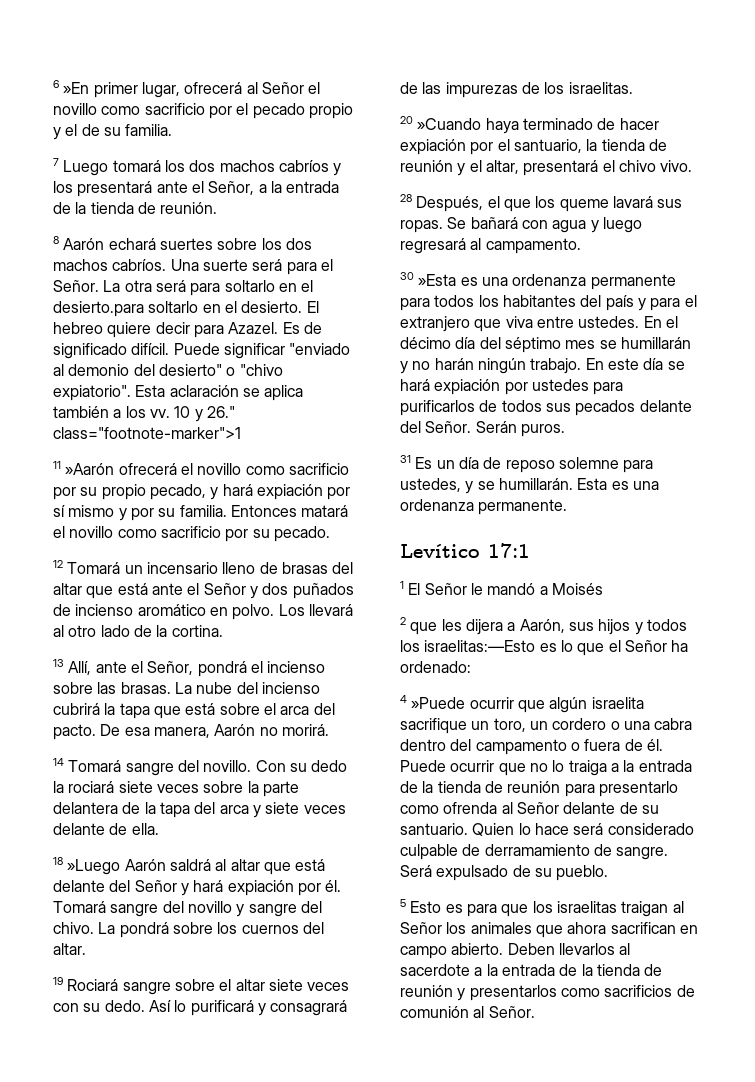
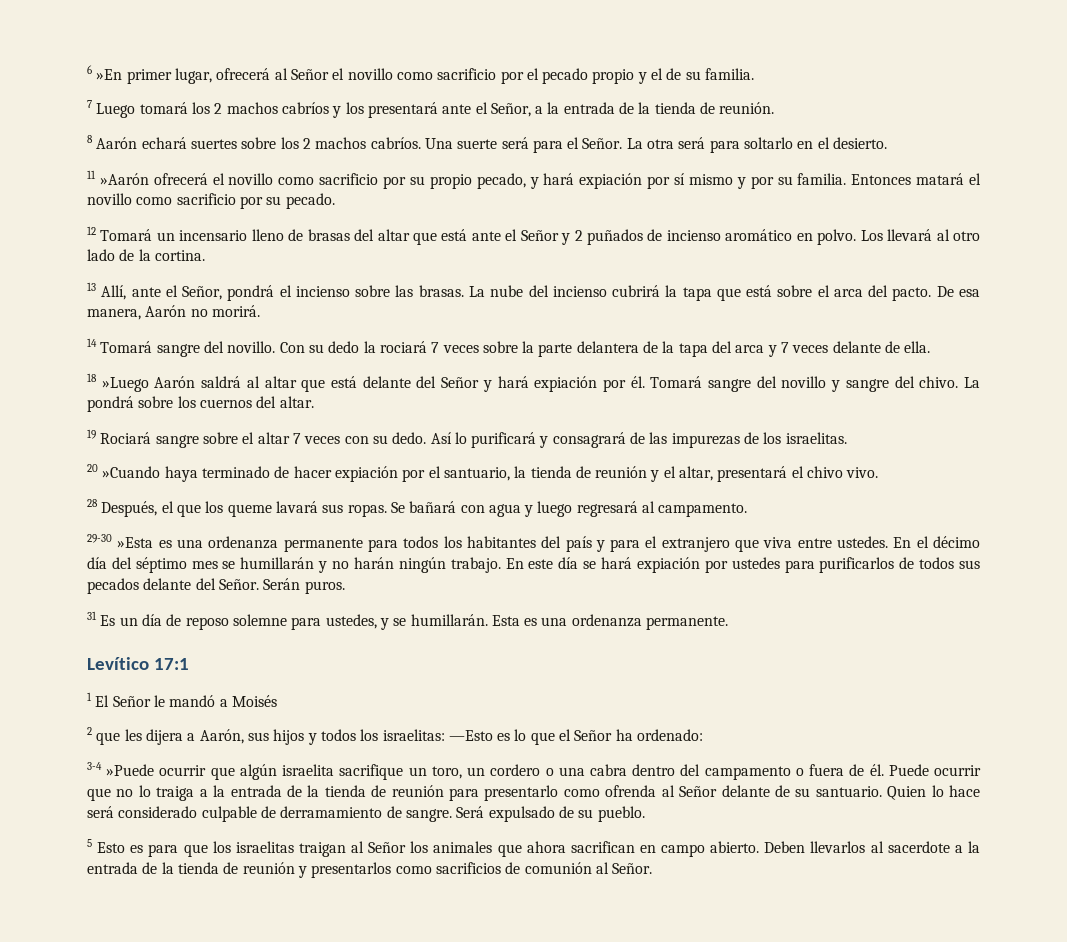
- 7 Luego tomará los dos machos cabríos y los presentará ante el Señor, a la entrada de la tienda de reunión.
+ 7 Luego tomará los 2 machos cabríos y los presentará ante el Señor, a la entrada de la tienda de reunión.
- 8 Aarón echará suertes sobre los dos machos cabríos.
+ 8 Aarón echará suertes sobre los 2 machos cabríos.
- La otra será para soltarlo en el desierto.para soltarlo en el desierto. El hebreo quiere decir para Azazel. Es de significado difícil. Puede significar "enviado al demonio del desierto" o "chivo expiatorio". Esta aclaración se aplica también a los vv. 10 y 26." class="footnote-marker">1
+ La otra será para soltarlo en el desierto.
- 12 Tomará un incensario lleno de brasas del altar que está ante el Señor y dos puñados de incienso aromático en polvo.
+ 12 Tomará un incensario lleno de brasas del altar que está ante el Señor y 2 puñados de incienso aromático en polvo.
- Con su dedo la rociará siete veces sobre la parte delantera de la tapa del arca y siete veces delante de ella.
+ Con su dedo la rociará 7 veces sobre la parte delantera de la tapa del arca y 7 veces delante de ella.
- 19 Rociará sangre sobre el altar siete veces con su dedo.
+ 19 Rociará sangre sobre el altar 7 veces con su dedo.
- 30 »Esta es una ordenanza permanente para todos los habitantes del país y para el extranjero que viva entre ustedes.
+ 29-30 »Esta es una ordenanza permanente para todos los habitantes del país y para el extranjero que viva entre ustedes.
- 2 que les dijera a Aarón, sus hijos y todos los israelitas:—Esto es lo que el Señor ha ordenado:
+ 2 que les dijera a Aarón, sus hijos y todos los israelitas: —Esto es lo que el Señor ha ordenado:
- 4 »Puede ocurrir que algún israelita sacrifique un toro, un cordero o una cabra dentro del campamento o fuera de él.
+ 3-4 »Puede ocurrir que algún israelita sacrifique un toro, un cordero o una cabra dentro del campamento o fuera de él.

